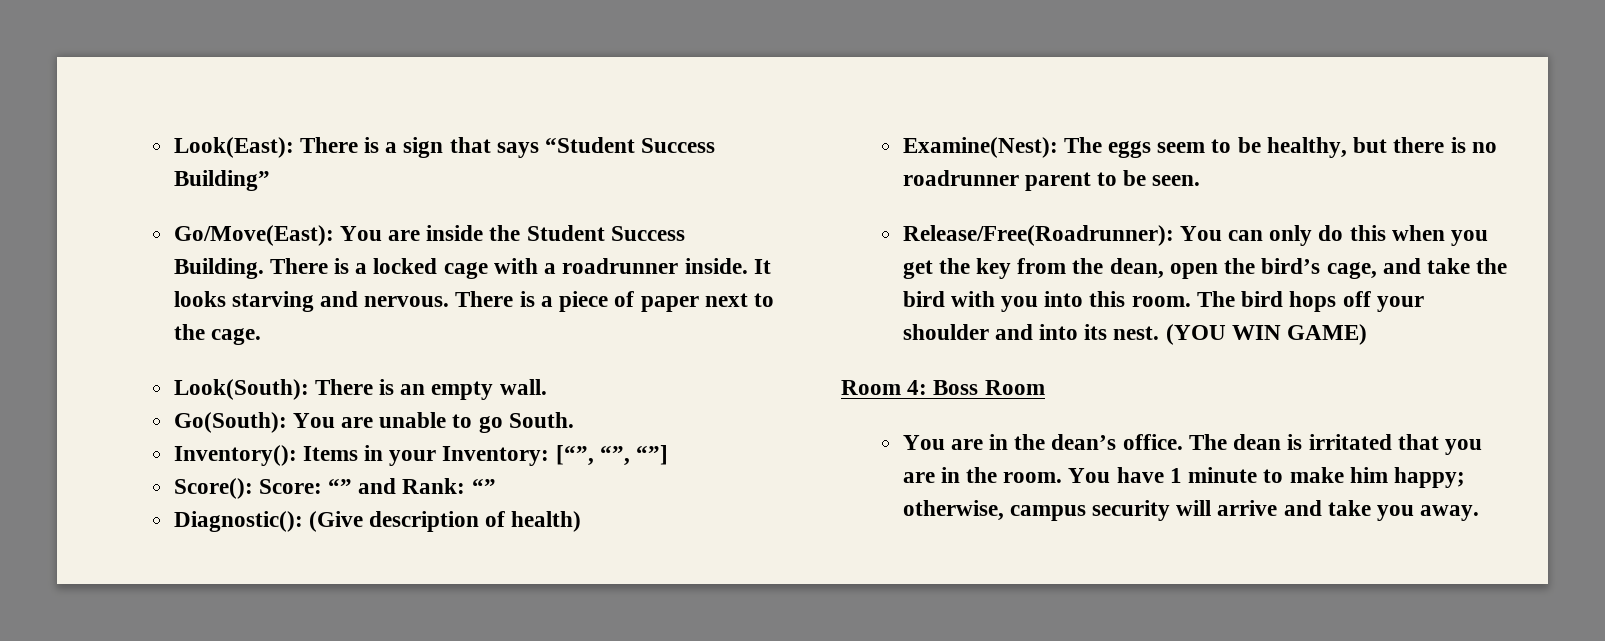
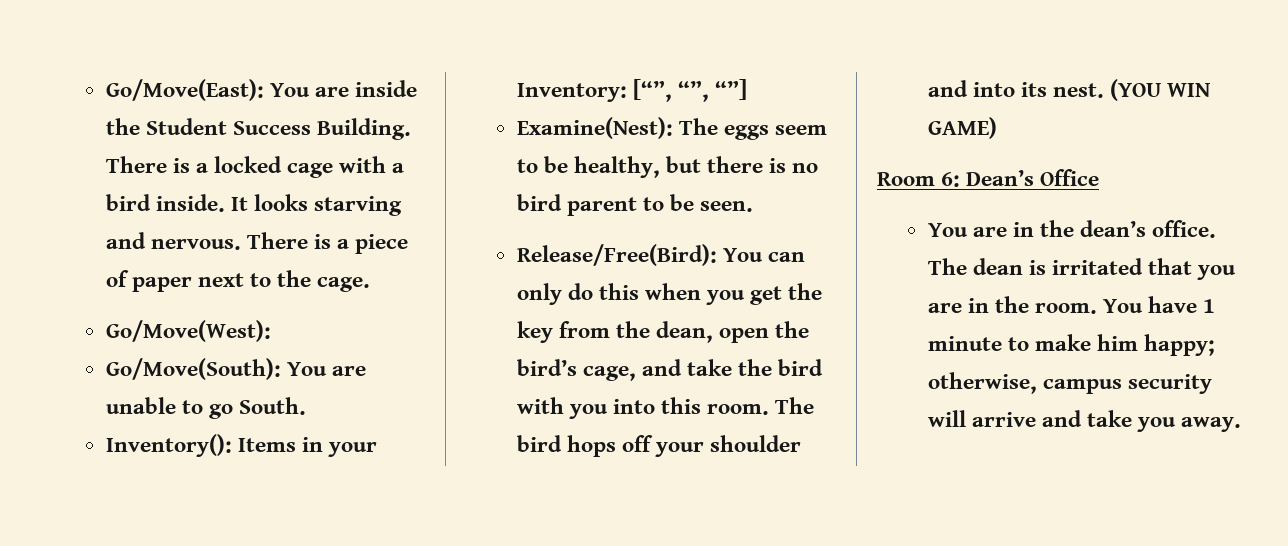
- Look(East): There is a sign that says “Student Success Building”
- There is a locked cage with a roadrunner inside.
+ There is a locked cage with a bird inside.
- Look(South): There is an empty wall.
- Go(South): You are unable to go South.
+ Go/Move(West):
+ Go/Move(South): You are unable to go South.
- Score(): Score: “” and Rank: “”
- Diagnostic(): (Give description of health)
- Examine(Nest): The eggs seem to be healthy, but there is no roadrunner parent to be seen.
+ Examine(Nest): The eggs seem to be healthy, but there is no bird parent to be seen.
- Release/Free(Roadrunner): You can only do this when you get the key from the dean, open the bird’s cage, and take the bird with you into this room.
+ Release/Free(Bird): You can only do this when you get the key from the dean, open the bird’s cage, and take the bird with you into this room.
- Room 4: Boss Room
+ Room 6: Dean’s Office

